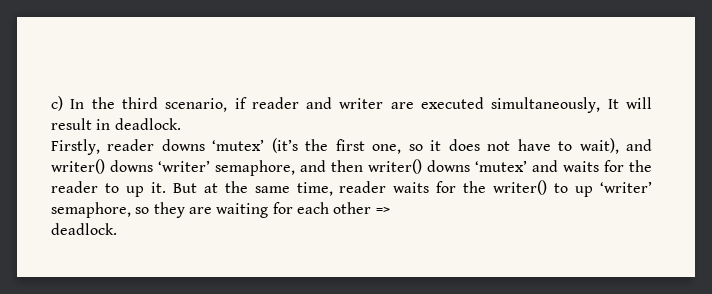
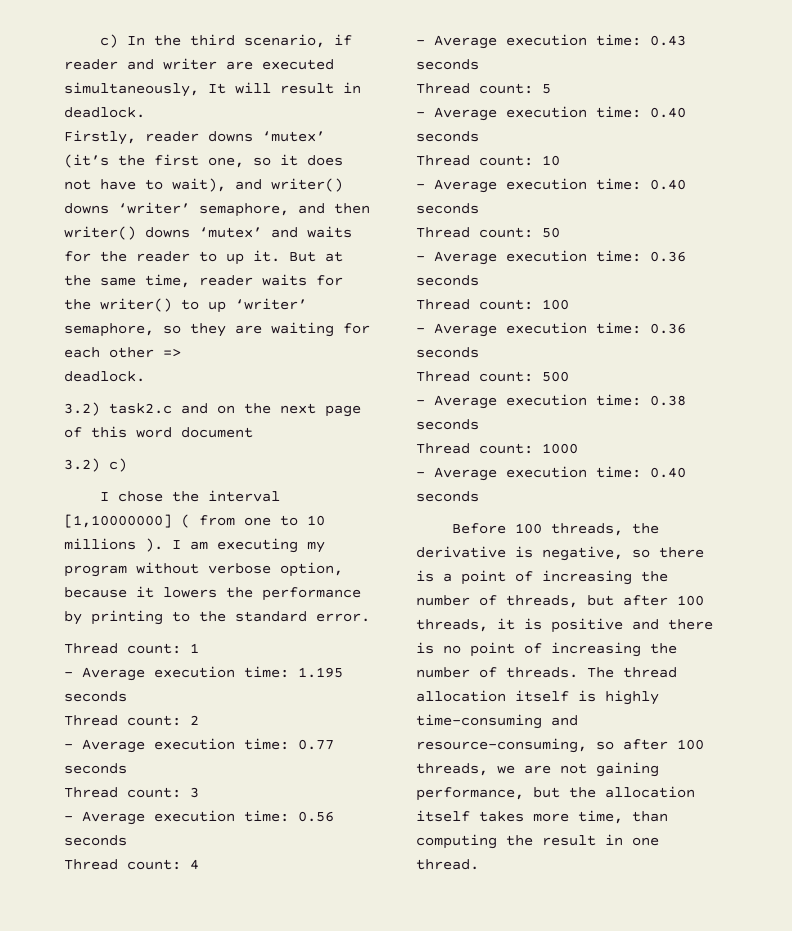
+ 3.2) task2.c and on the next page of this word document
+ 3.2) c)
+ I chose the interval [1,10000000] ( from one to 10 millions ). I am executing my program without verbose option, because it lowers the performance by printing to the standard error.
+ Thread count: 1
+ - Average execution time: 1.195 seconds
+ Thread count: 2
+ - Average execution time: 0.77 seconds
+ Thread count: 3
+ - Average execution time: 0.56 seconds
+ Thread count: 4
+ - Average execution time: 0.43 seconds
+ Thread count: 5
+ - Average execution time: 0.40 seconds
+ Thread count: 10
+ - Average execution time: 0.40 seconds
+ Thread count: 50
+ - Average execution time: 0.36 seconds
+ Thread count: 100
+ - Average execution time: 0.36 seconds
+ Thread count: 500
+ - Average execution time: 0.38 seconds
+ Thread count: 1000
+ - Average execution time: 0.40 seconds
+ Before 100 threads, the derivative is negative, so there is a point of increasing the number of threads, but after 100 threads, it is positive and there is no point of increasing the number of threads. The thread allocation itself is highly time-consuming and resource-consuming, so after 100 threads, we are not gaining performance, but the allocation itself takes more time, than computing the result in one thread.

